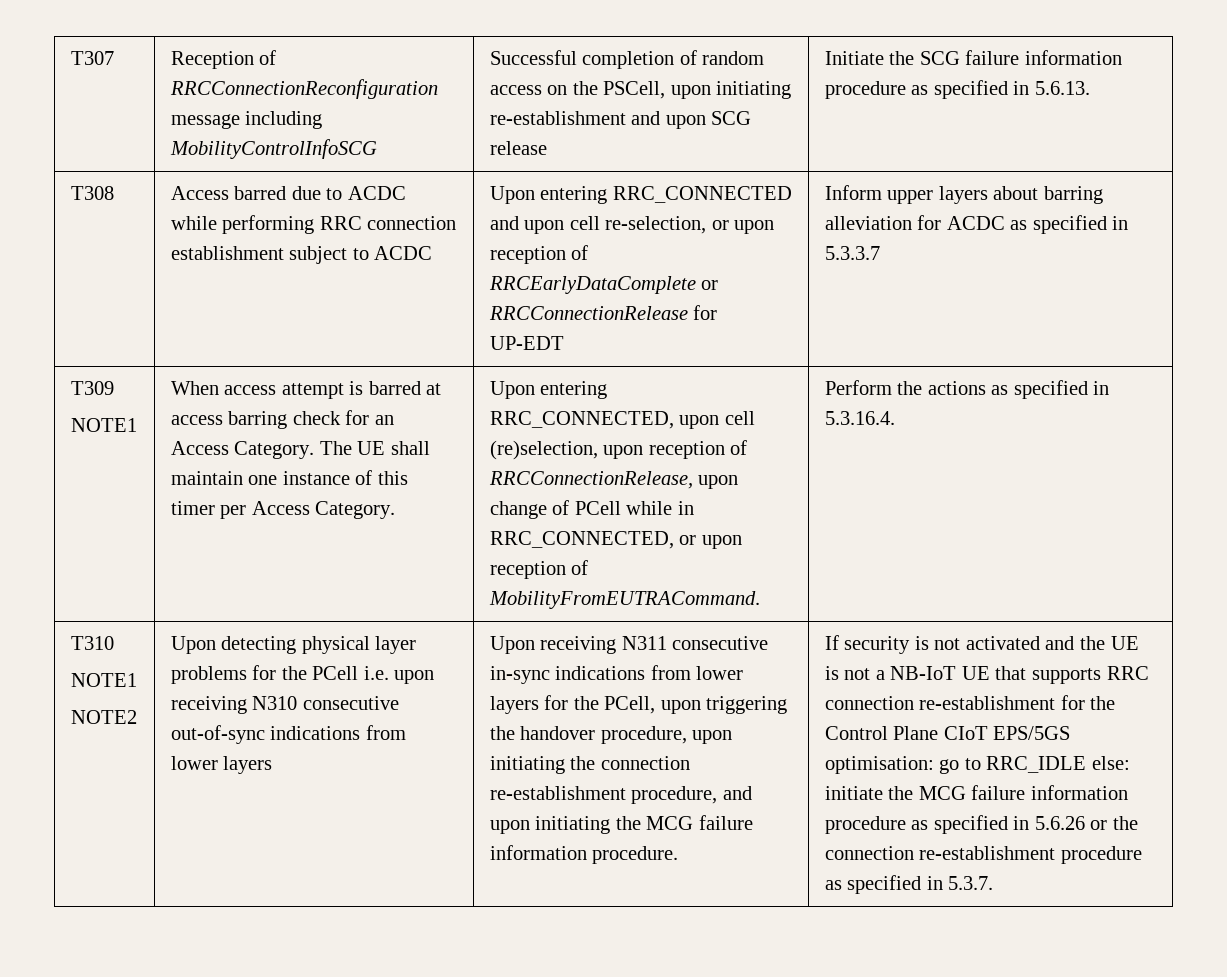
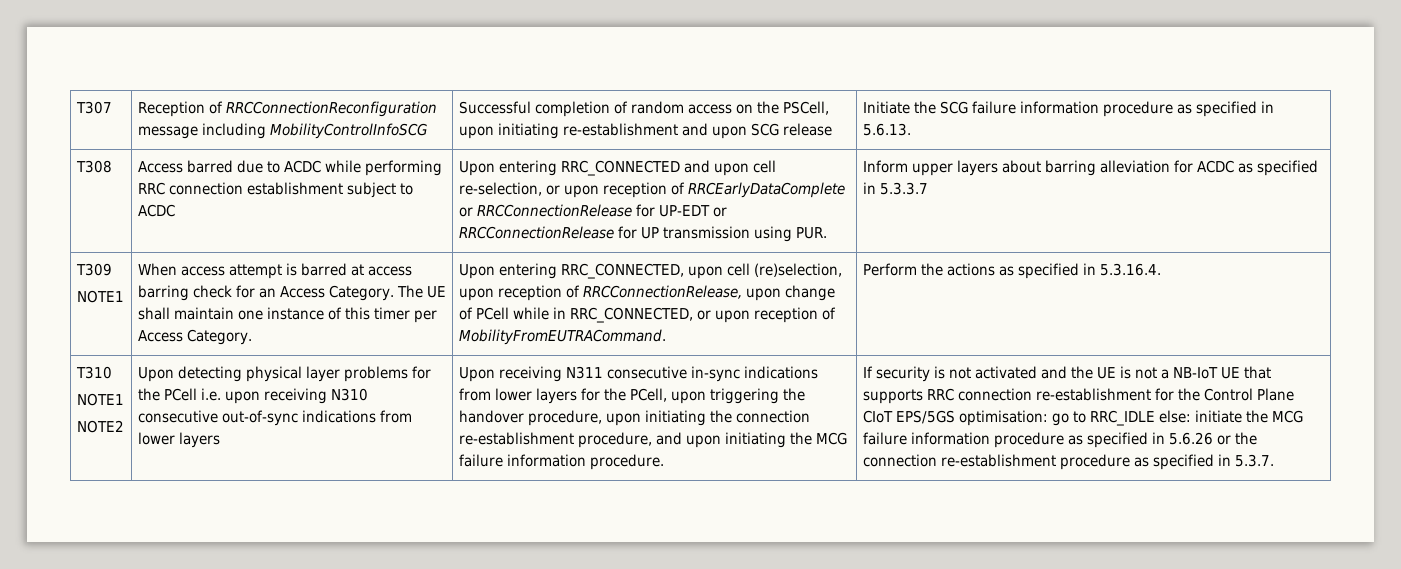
- Upon entering RRC_CONNECTED and upon cell re-selection, or upon reception of RRCEarlyDataComplete or RRCConnectionRelease for UP-EDT
+ Upon entering RRC_CONNECTED and upon cell re-selection, or upon reception of RRCEarlyDataComplete or RRCConnectionRelease for UP-EDT or RRCConnectionRelease for UP transmission using PUR.

